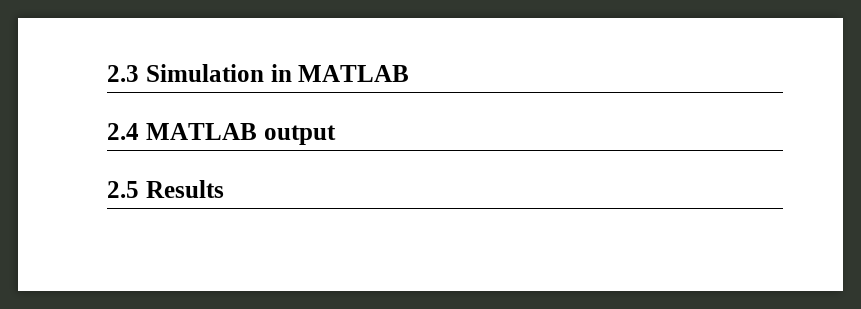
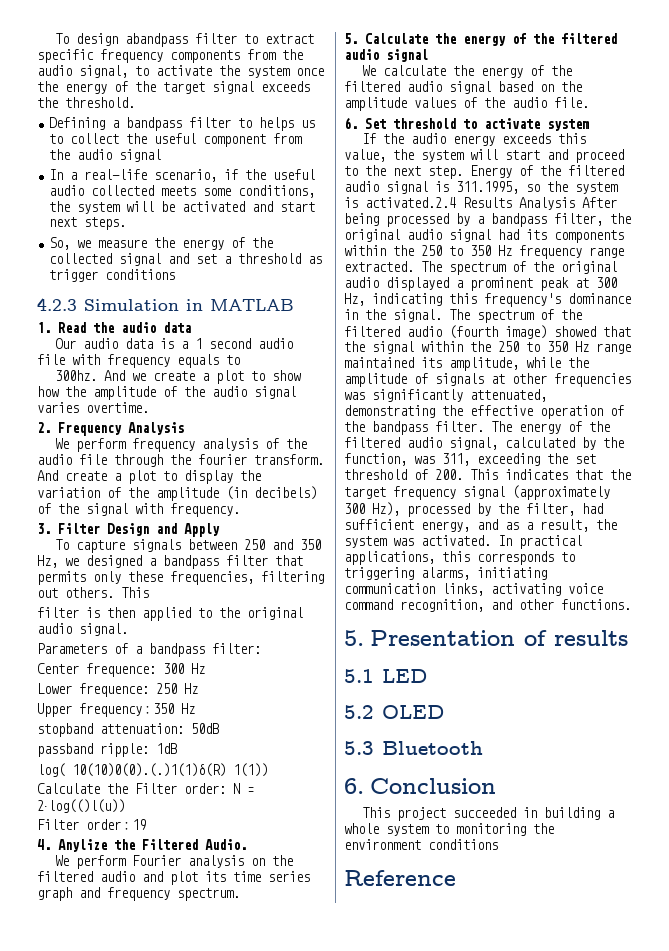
- 2.3 Simulation in MATLAB
- 2.4 MATLAB output
- 2.5 Results
+ To design abandpass filter to extract specific frequency components from the audio signal, to activate the system once the energy of the target signal exceeds the threshold.
+ Defining a bandpass filter to helps us to collect the useful component from the audio signal
+ In a real-life scenario, if the useful audio collected meets some conditions, the system will be activated and start next steps.
+ So, we measure the energy of the collected signal and set a threshold as trigger conditions
+ 4.2.3 Simulation in MATLAB
+ 1. Read the audio data
+ Our audio data is a 1 second audio file with frequency equals to
+ 300hz. And we create a plot to show how the amplitude of the audio signal varies overtime.
+ 2. Frequency Analysis
+ We perform frequency analysis of the audio file through the fourier transform. And create a plot to display the variation of the amplitude (in decibels) of the signal with frequency.
+ 3. Filter Design and Apply
+ To capture signals between 250 and 350 Hz, we designed a bandpass filter that permits only these frequencies, filtering out others. This
+ filter is then applied to the original audio signal.
+ Parameters of a bandpass filter:
+ Center frequence: 300 Hz
+ Lower frequence: 250 Hz
+ Upper frequency：350 Hz
+ stopband attenuation: 50dB
+ passband ripple: 1dB
+ log( 10(10)0(0).(.)1(1)δ(R) 1(1))
+ Calculate the Filter order: N = 2⋅log(()l(u))
+ Filter order：19
+ 4. Anylize the Filtered Audio.
+ We perform Fourier analysis on the filtered audio and plot its time series graph and frequency spectrum.
+ 5. Calculate the energy of the filtered audio signal
+ We calculate the energy of the filtered audio signal based on the amplitude values of the audio file.
+ 6. Set threshold to activate system
+ If the audio energy exceeds this value, the system will start and proceed to the next step. Energy of the filtered audio signal is 311.1995, so the system is activated.2.4 Results Analysis After being processed by a bandpass filter, the original audio signal had its components within the 250 to 350 Hz frequency range extracted. The spectrum of the original audio displayed a prominent peak at 300 Hz, indicating this frequency's dominance in the signal. The spectrum of the filtered audio (fourth image) showed that the signal within the 250 to 350 Hz range maintained its amplitude, while the amplitude of signals at other frequencies was significantly attenuated, demonstrating the effective operation of the bandpass filter. The energy of the filtered audio signal, calculated by the function, was 311, exceeding the set threshold of 200. This indicates that the target frequency signal (approximately 300 Hz), processed by the filter, had sufficient energy, and as a result, the system was activated. In practical applications, this corresponds to triggering alarms, initiating communication links, activating voice command recognition, and other functions.
+ 5. Presentation of results
+ 5.1 LED
+ 5.2 OLED
+ 5.3 Bluetooth
+ 6. Conclusion
+ This project succeeded in building a whole system to monitoring the environment conditions
+ Reference

